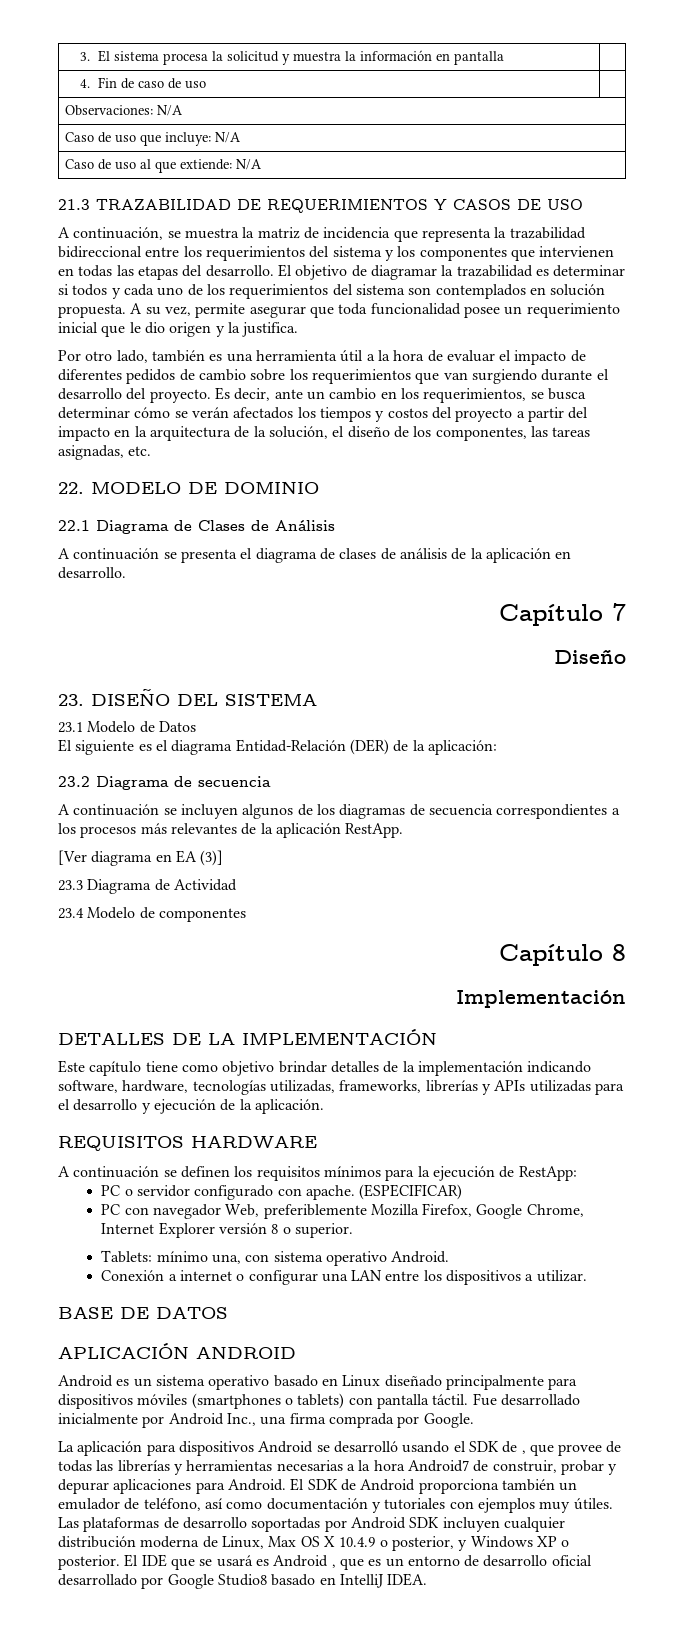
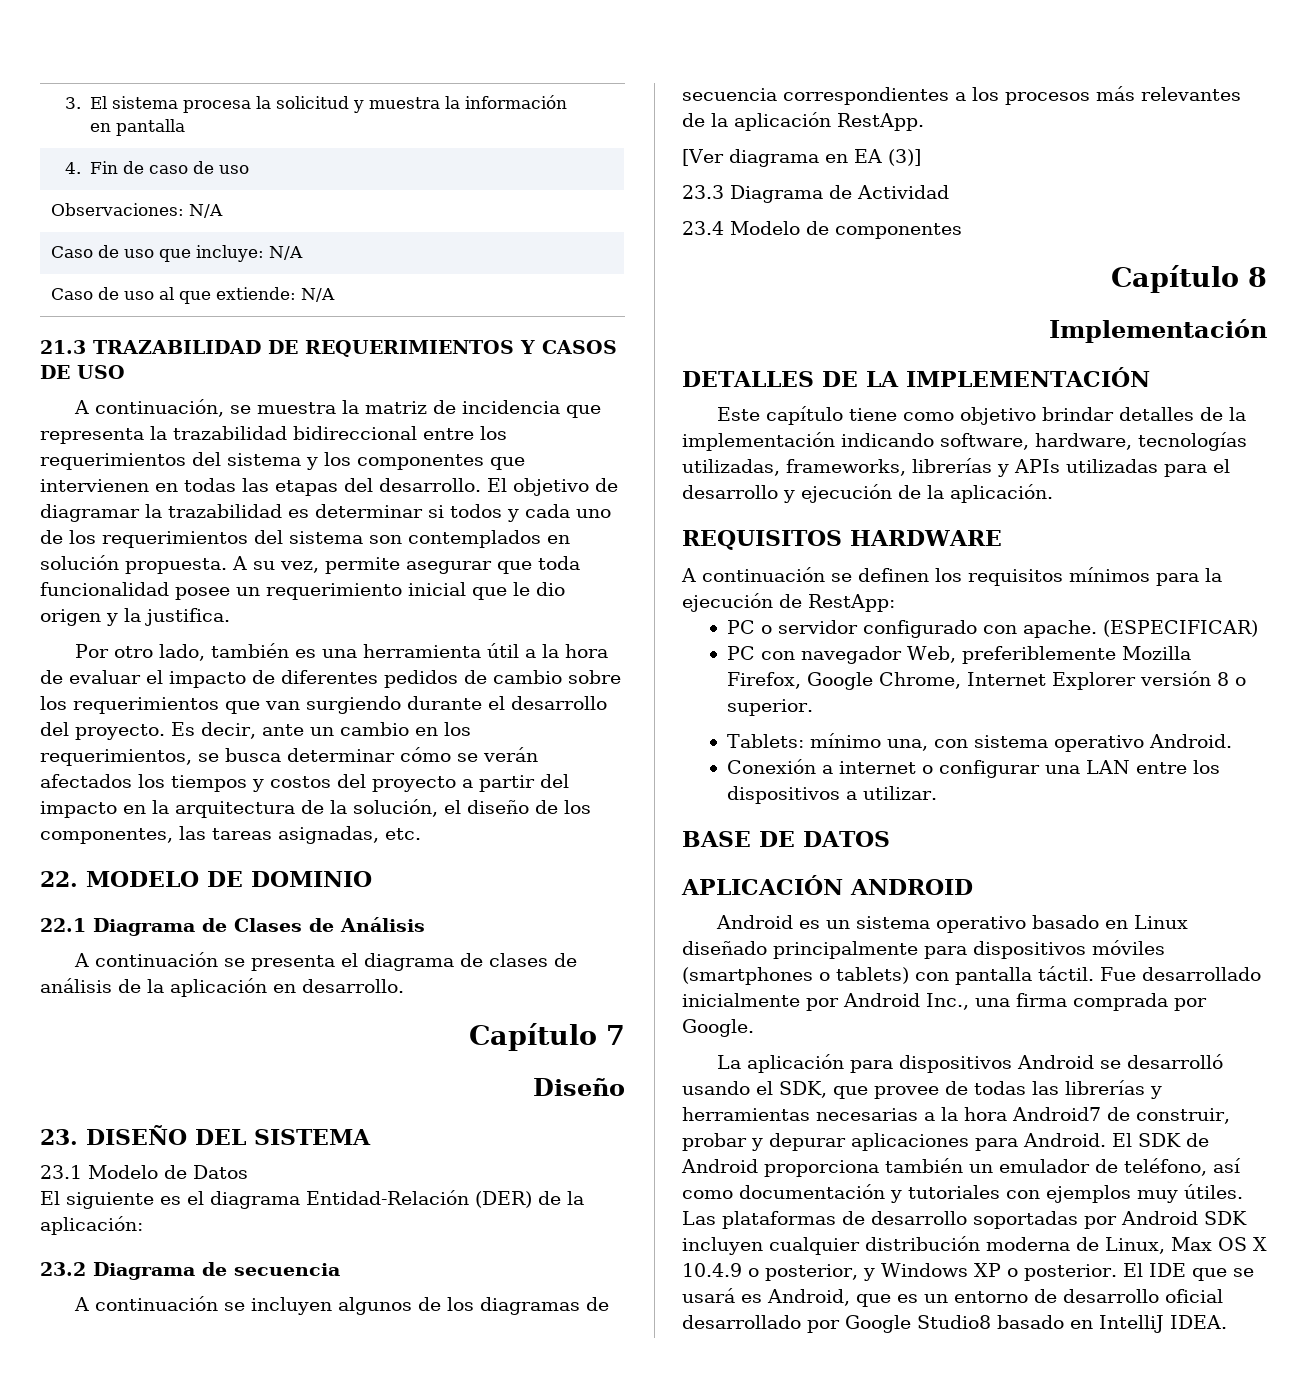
- La aplicación para dispositivos Android se desarrolló usando el SDK de , que provee de todas las librerías y herramientas necesarias a la hora Android7 de construir, probar y depurar aplicaciones para Android.
+ La aplicación para dispositivos Android se desarrolló usando el SDK, que provee de todas las librerías y herramientas necesarias a la hora Android7 de construir, probar y depurar aplicaciones para Android.
- El IDE que se usará es Android , que es un entorno de desarrollo oficial desarrollado por Google Studio8 basado en IntelliJ IDEA.
+ El IDE que se usará es Android, que es un entorno de desarrollo oficial desarrollado por Google Studio8 basado en IntelliJ IDEA.

